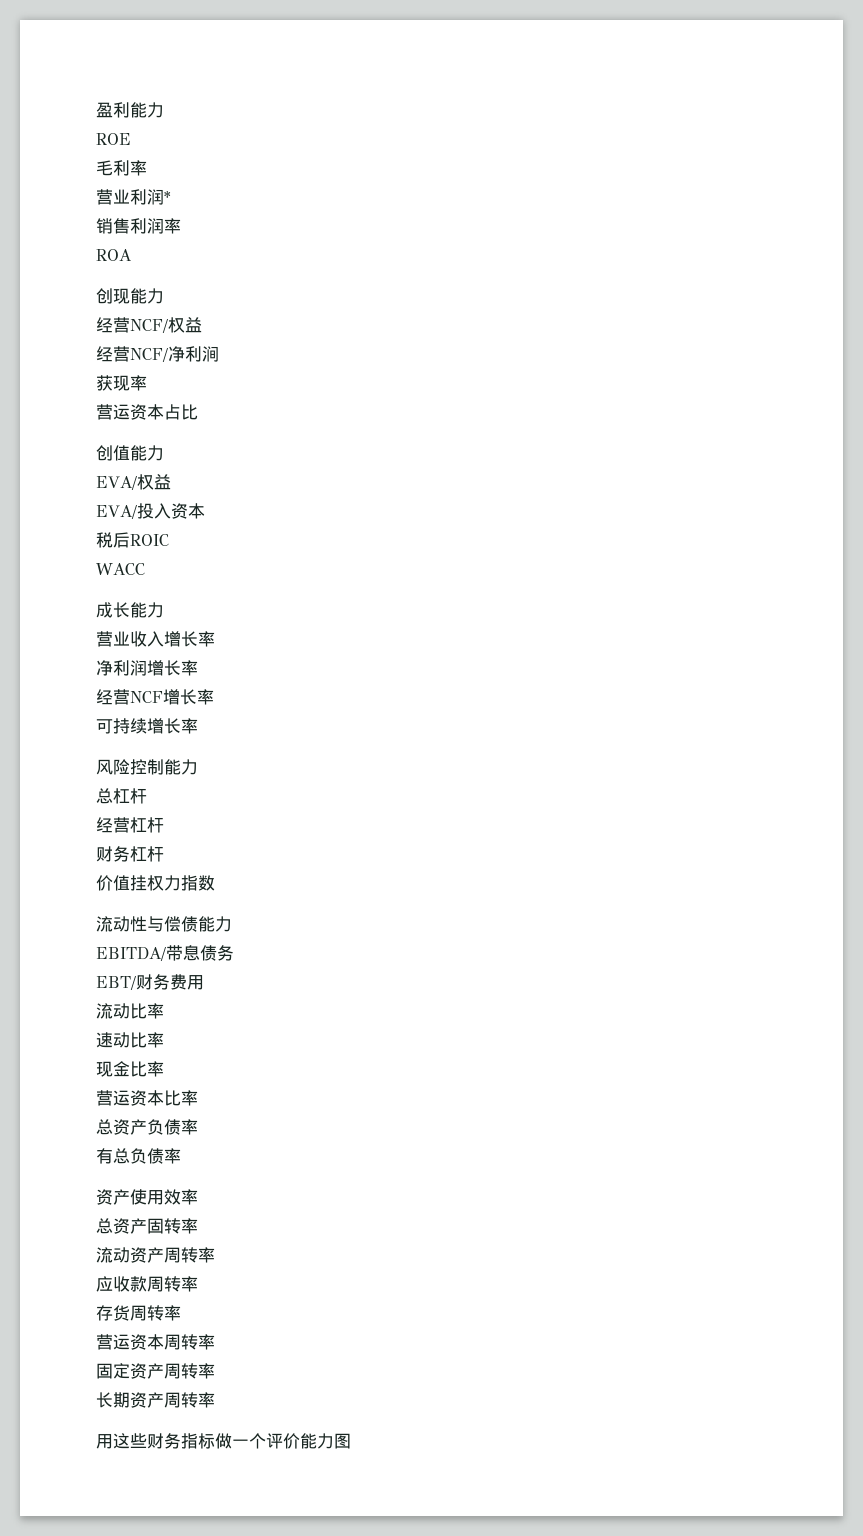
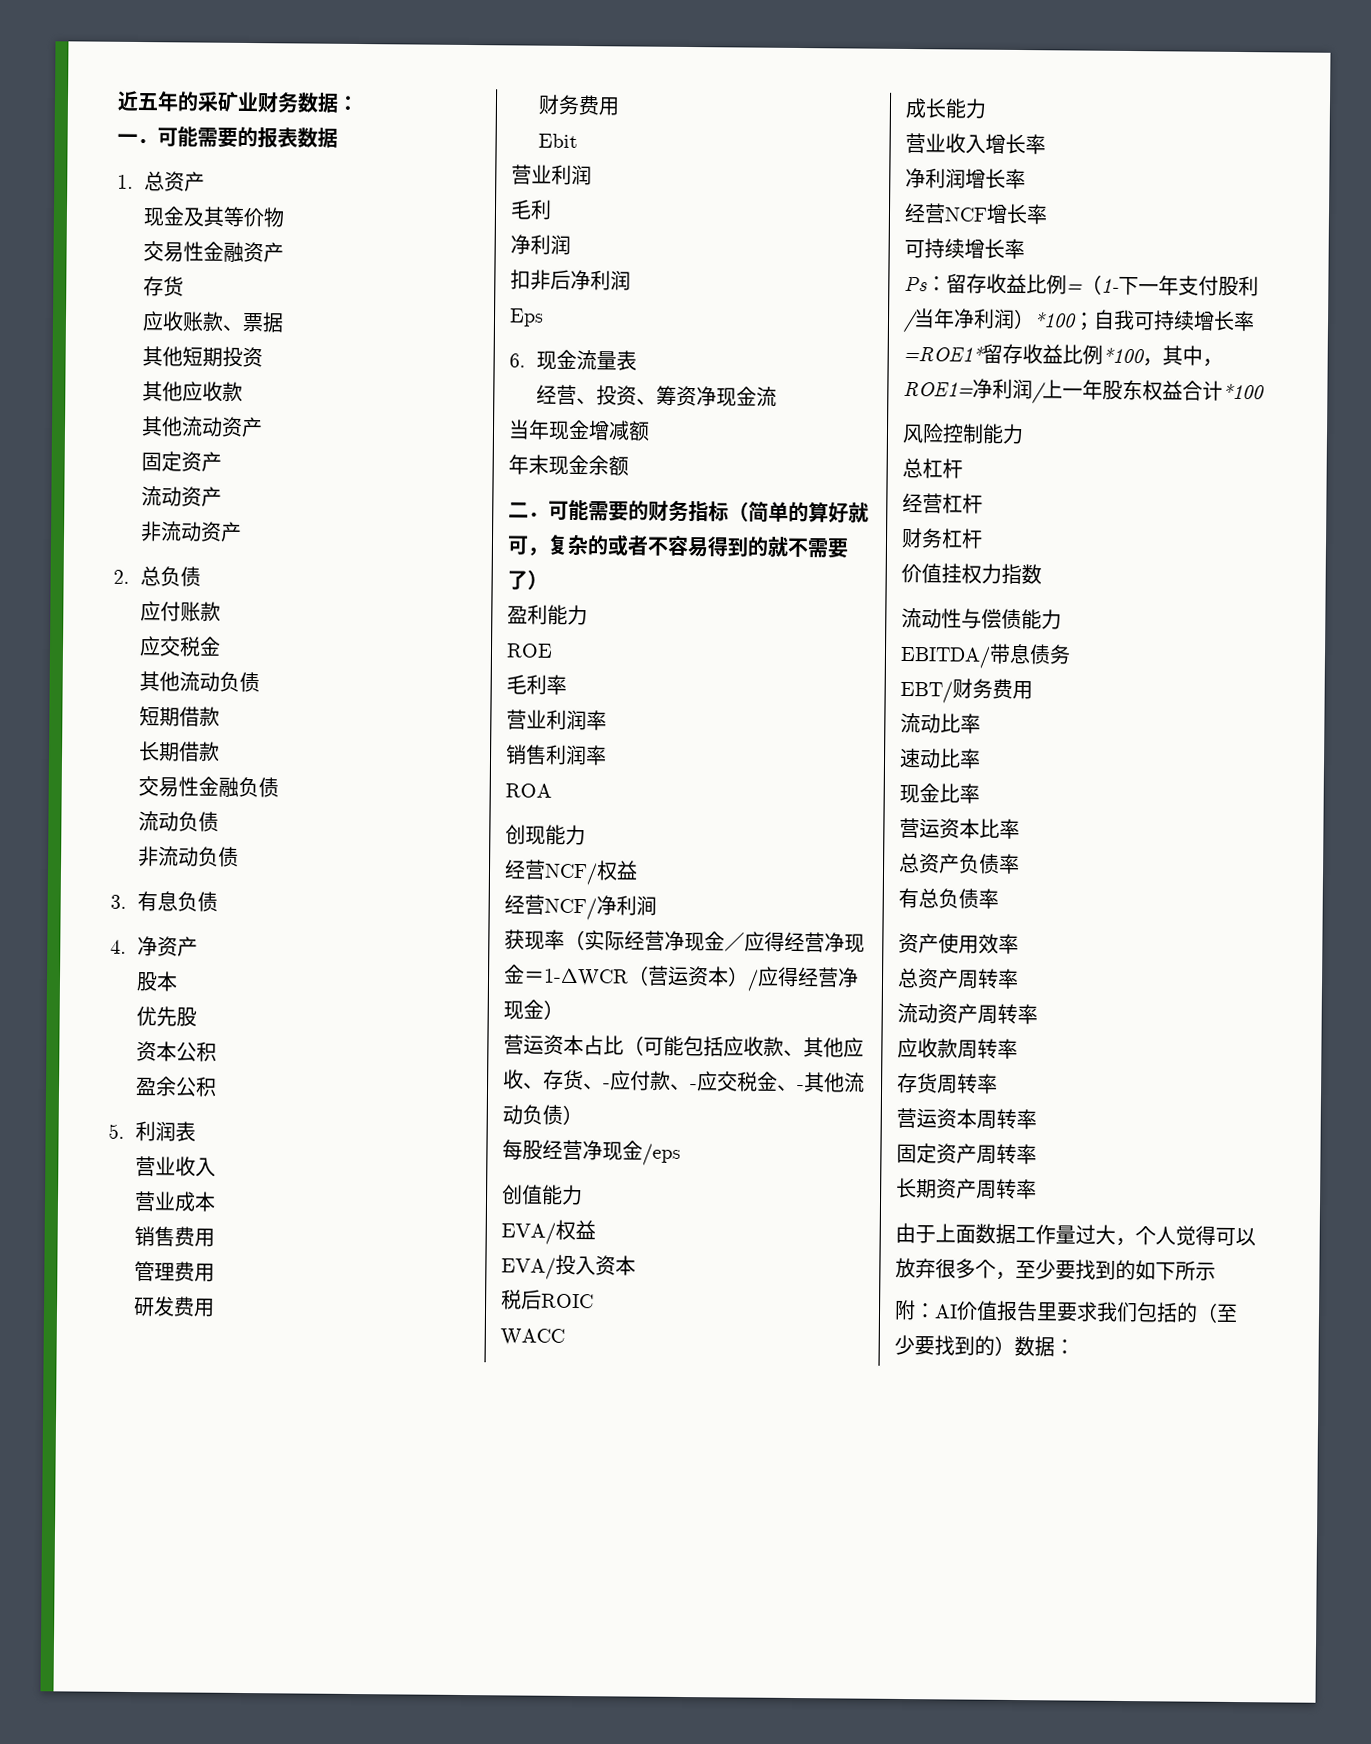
+ 近五年的采矿业财务数据：
+ 一．可能需要的报表数据
+ 1.总资产
+ 现金及其等价物
+ 交易性金融资产
+ 存货
+ 应收账款、票据
+ 其他短期投资
+ 其他应收款
+ 其他流动资产
+ 固定资产
+ 流动资产
+ 非流动资产
+ 2.总负债
+ 应付账款
+ 应交税金
+ 其他流动负债
+ 短期借款
+ 长期借款
+ 交易性金融负债
+ 流动负债
+ 非流动负债
+ 3.有息负债
+ 4.净资产
+ 股本
+ 优先股
+ 资本公积
+ 盈余公积
+ 5.利润表
+ 营业收入
+ 营业成本
+ 销售费用
+ 管理费用
+ 研发费用
+ 财务费用
+ Ebit
+ 营业利润
+ 毛利
+ 净利润
+ 扣非后净利润
+ Eps
+ 6.现金流量表
+ 经营、投资、筹资净现金流
+ 当年现金增减额
+ 年末现金余额
+ 二．可能需要的财务指标（简单的算好就可，复杂的或者不容易得到的就不需要了）
- 营业利润*
+ 营业利润率
- 获现率
- 营运资本占比
+ 获现率（实际经营净现金／应得经营净现金＝1-ΔWCR（营运资本）/应得经营净现金）
+ 营运资本占比（可能包括应收款、其他应收、存货、-应付款、-应交税金、-其他流动负债）
+ 每股经营净现金/eps
+ Ps：留存收益比例=（1-下一年支付股利/当年净利润）*100；自我可持续增长率=ROE1*留存收益比例*100，其中，ROE1=净利润/上一年股东权益合计*100
- 总资产固转率
+ 总资产周转率
- 用这些财务指标做一个评价能力图
+ 由于上面数据工作量过大，个人觉得可以放弃很多个，至少要找到的如下所示
+ 附：AI价值报告里要求我们包括的（至少要找到的）数据：

